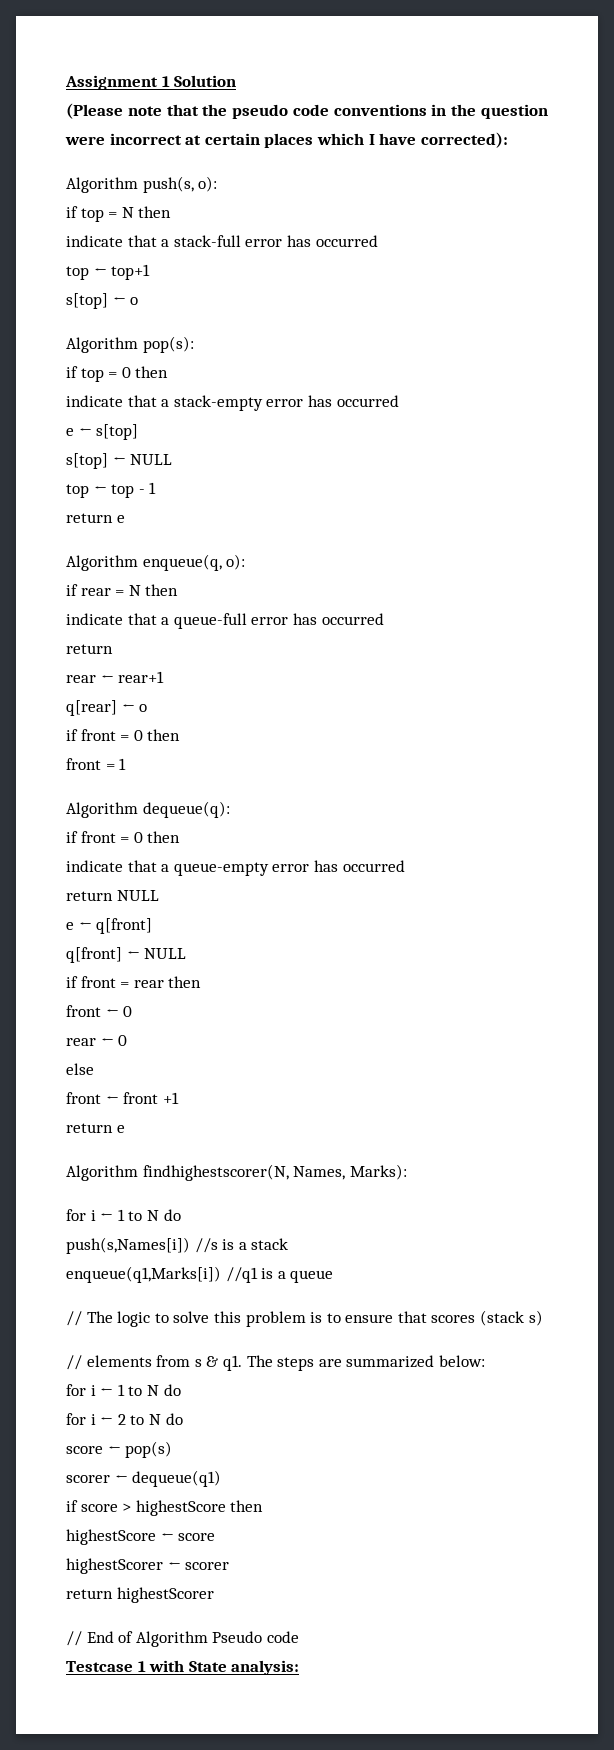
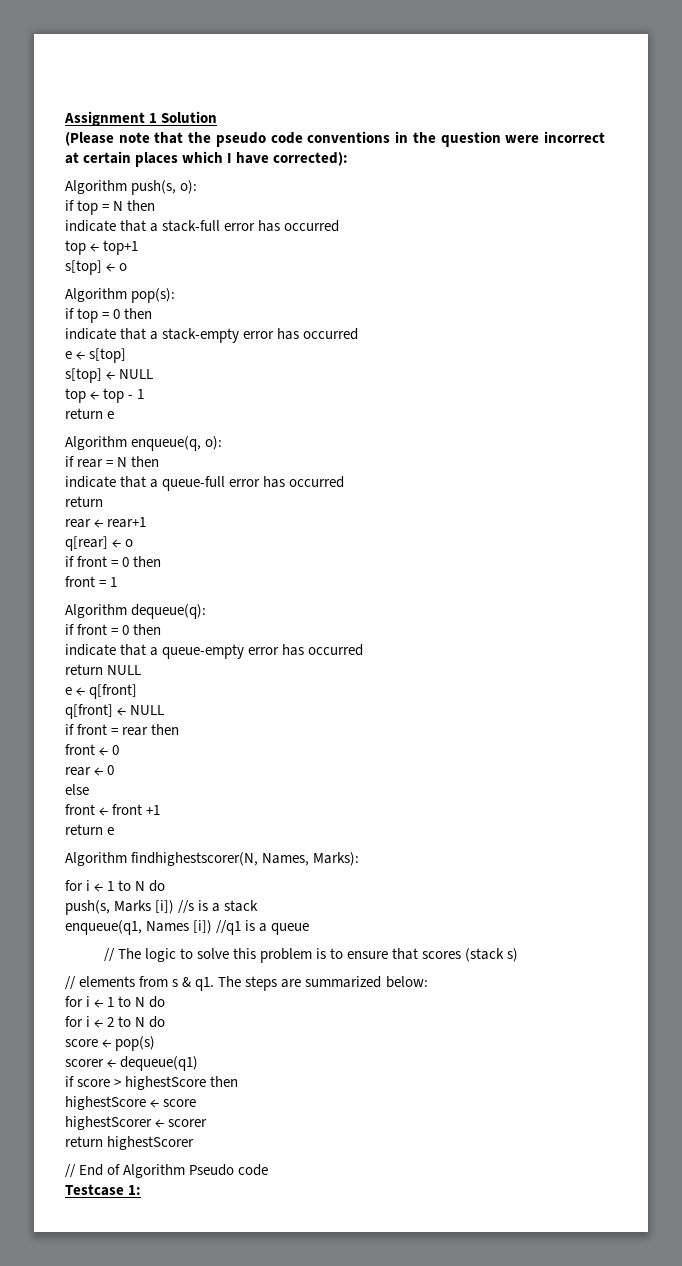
- push(s,Names[i]) //s is a stack
+ push(s, Marks [i]) //s is a stack
- enqueue(q1,Marks[i]) //q1 is a queue
+ enqueue(q1, Names [i]) //q1 is a queue
- Testcase 1 with State analysis:
+ Testcase 1:

